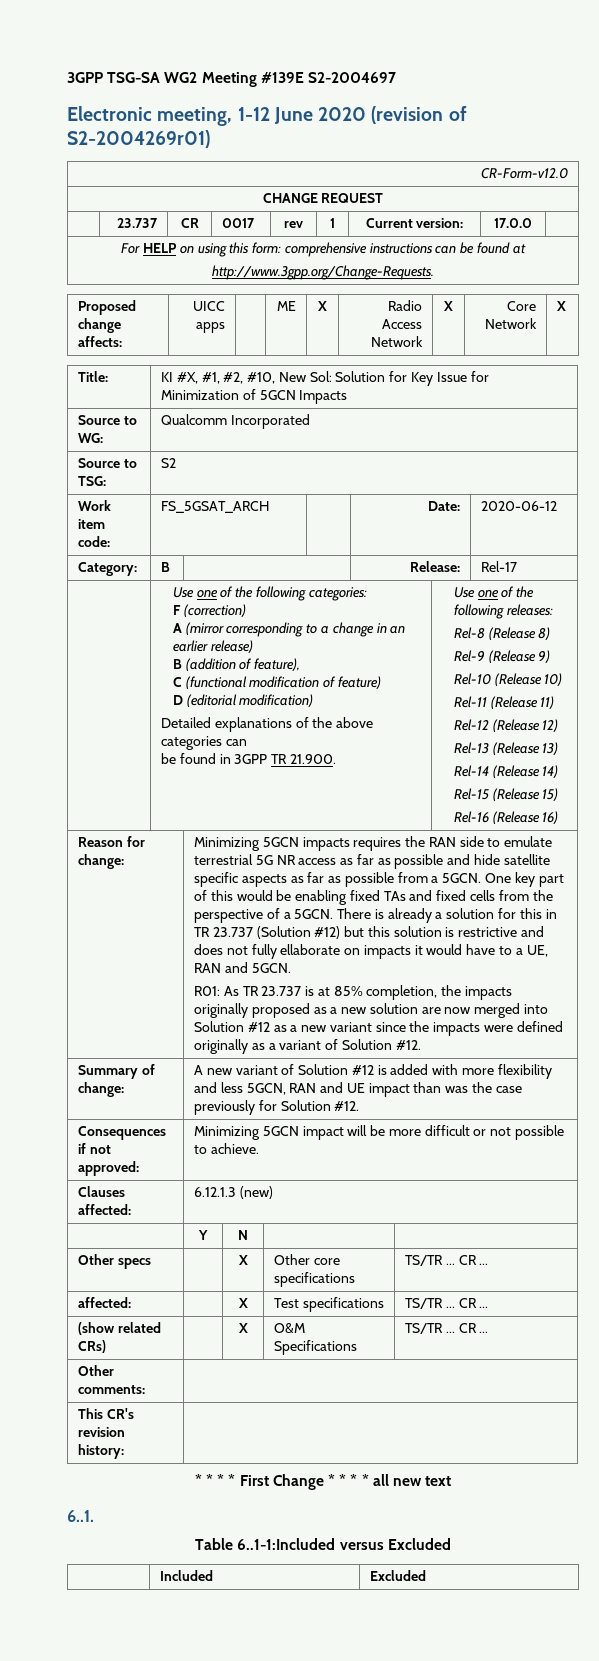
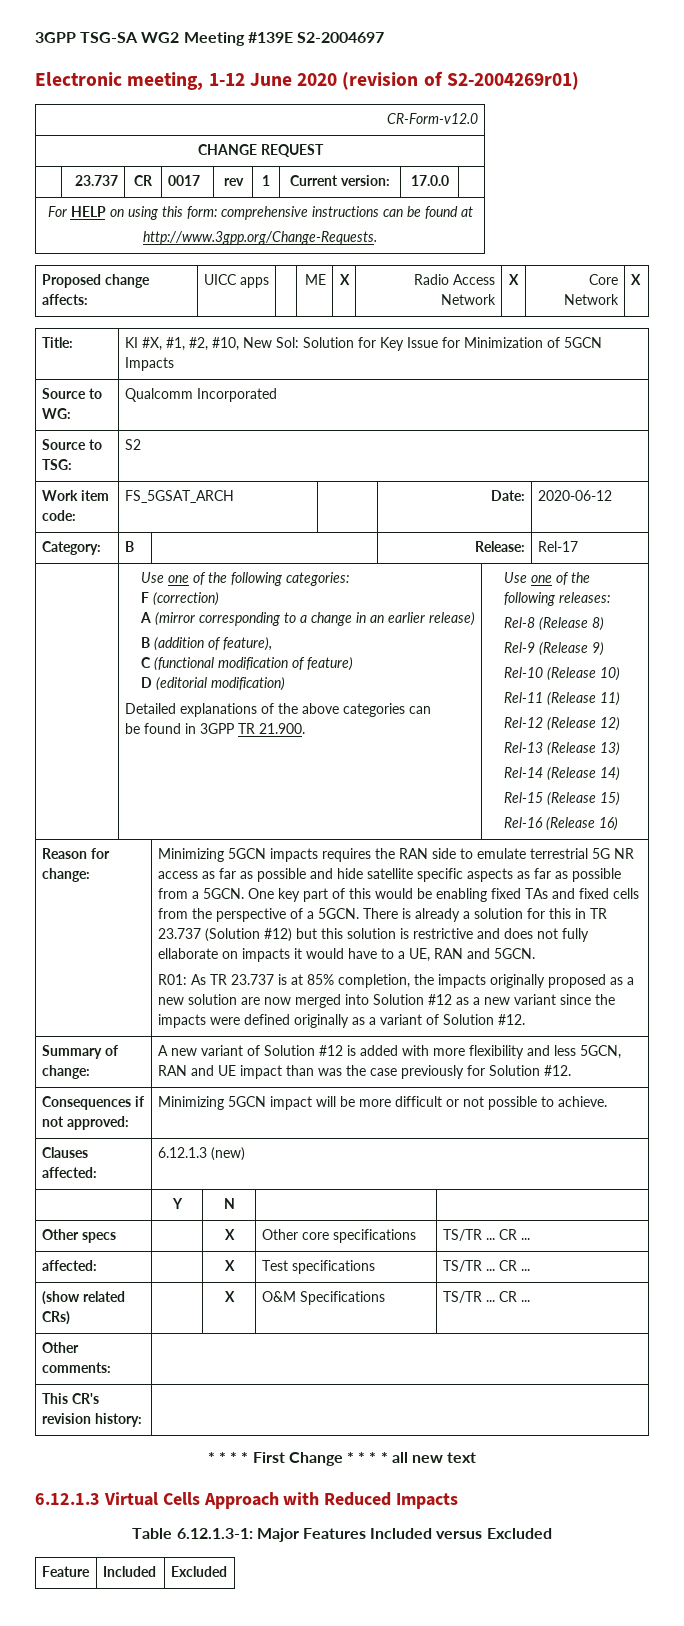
- 6..1.
- Table 6..1-1:Included versus Excluded
+ 6.12.1.3 Virtual Cells Approach with Reduced Impacts
+ Table 6.12.1.3-1: Major Features Included versus Excluded
- | Included | Excluded
+ Feature | Included | Excluded

